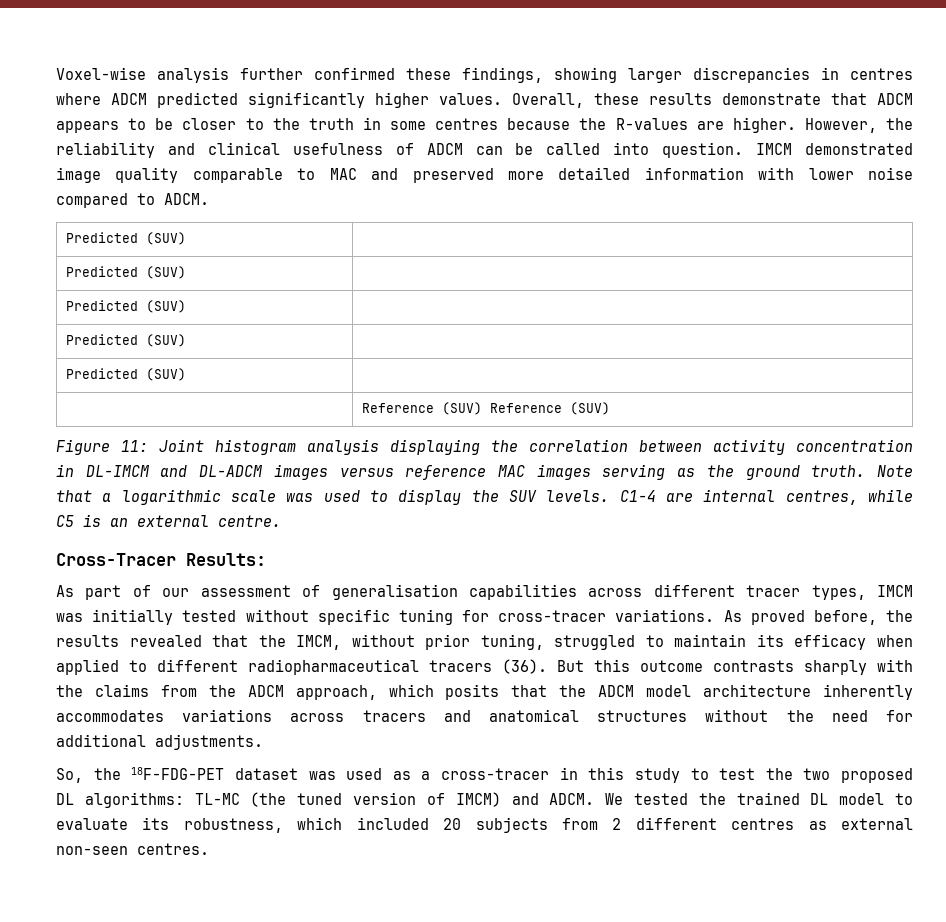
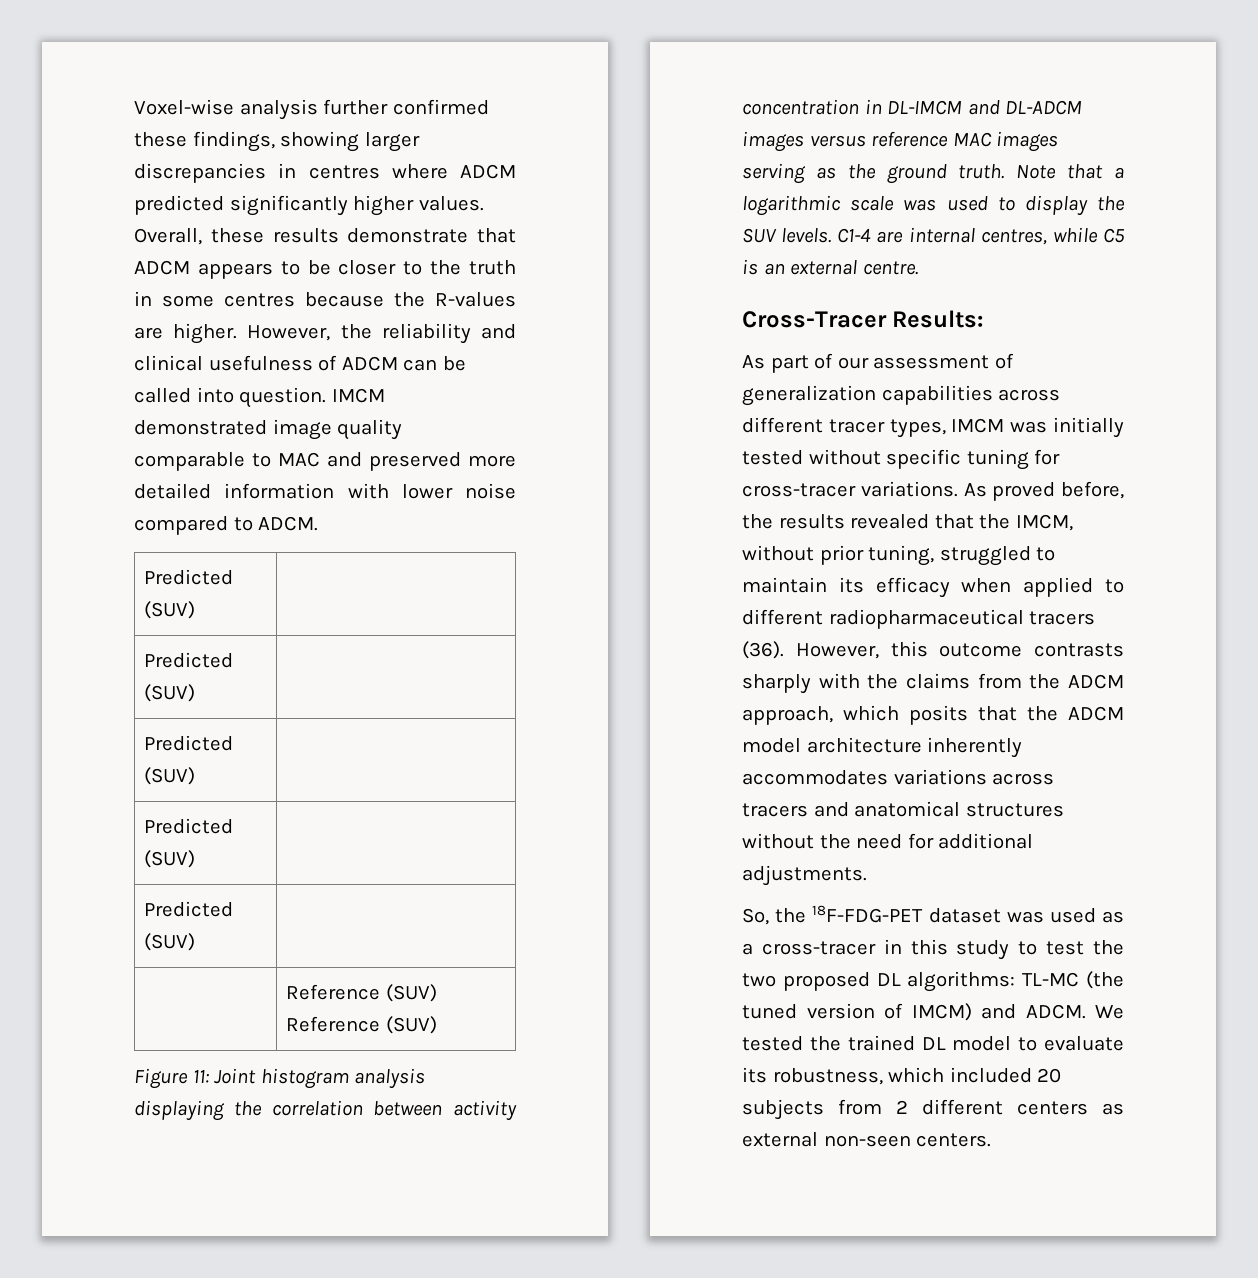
- As part of our assessment of generalisation capabilities across different tracer types, IMCM was initially tested without specific tuning for cross-tracer variations.
+ As part of our assessment of generalization capabilities across different tracer types, IMCM was initially tested without specific tuning for cross-tracer variations.
- But this outcome contrasts sharply with the claims from the ADCM approach, which posits that the ADCM model architecture inherently accommodates variations across tracers and anatomical structures without the need for additional adjustments.
+ However, this outcome contrasts sharply with the claims from the ADCM approach, which posits that the ADCM model architecture inherently accommodates variations across tracers and anatomical structures without the need for additional adjustments.
- We tested the trained DL model to evaluate its robustness, which included 20 subjects from 2 different centres as external non-seen centres.
+ We tested the trained DL model to evaluate its robustness, which included 20 subjects from 2 different centers as external non-seen centers.

